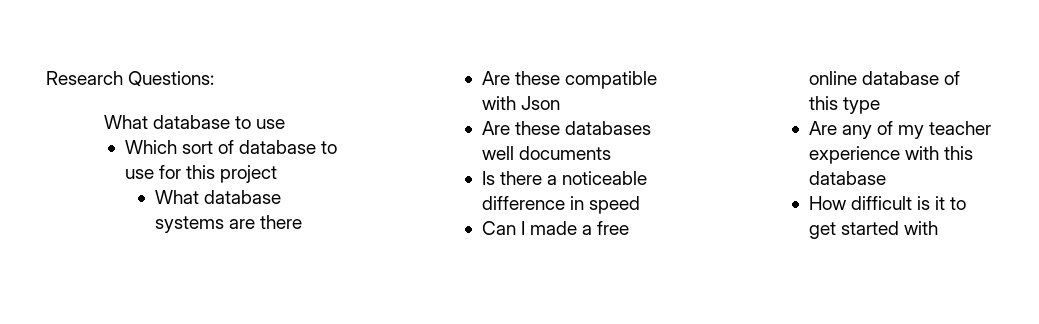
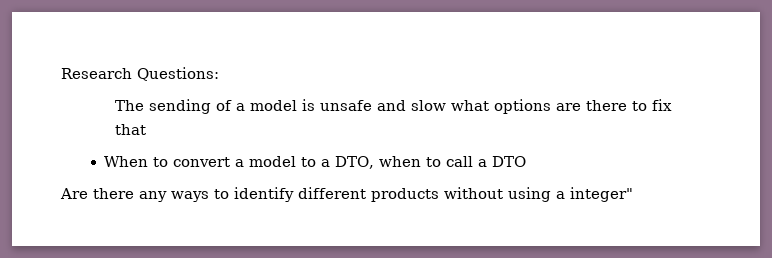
- What database to use
- Which sort of database to use for this project
- What database systems are there
- Are these compatible with Json
- Are these databases well documents
- Is there a noticeable difference in speed
- Can I made a free online database of this type
- Are any of my teacher experience with this database
- How difficult is it to get started with
+ The sending of a model is unsafe and slow what options are there to fix that
+ When to convert a model to a DTO, when to call a DTO
+ Are there any ways to identify different products without using a integer"

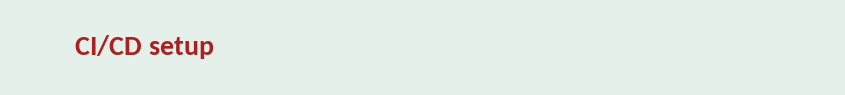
- Research Questions:
- The sending of a model is unsafe and slow what options are there to fix that
- When to convert a model to a DTO, when to call a DTO
- Are there any ways to identify different products without using a integer"
+ CI/CD setup

